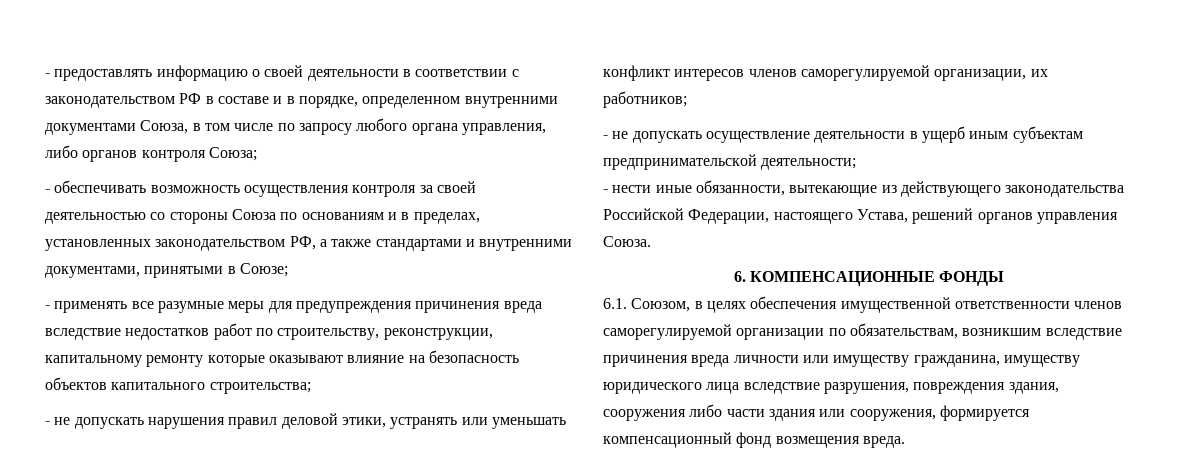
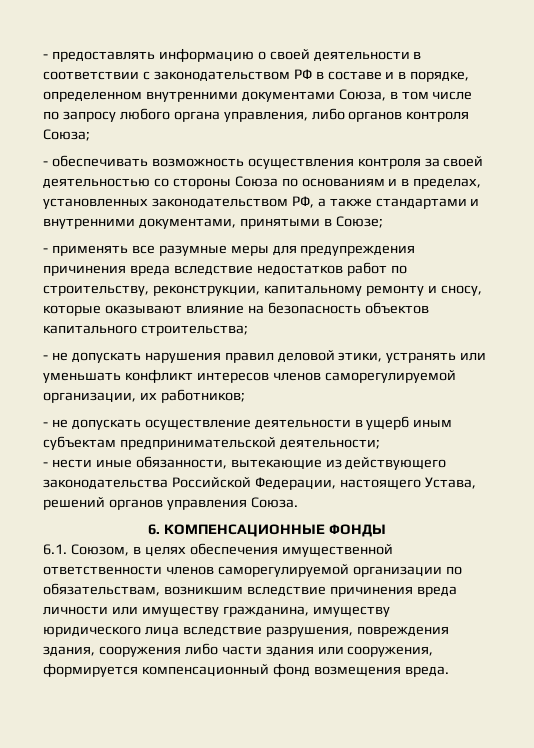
- - применять все разумные меры для предупреждения причинения вреда вследствие недостатков работ по строительству, реконструкции, капитальному ремонту которые оказывают влияние на безопасность объектов капитального строительства;
+ - применять все разумные меры для предупреждения причинения вреда вследствие недостатков работ по строительству, реконструкции, капитальному ремонту и сносу, которые оказывают влияние на безопасность объектов капитального строительства;

